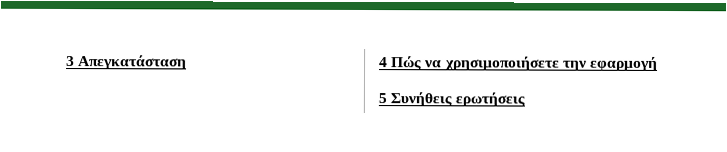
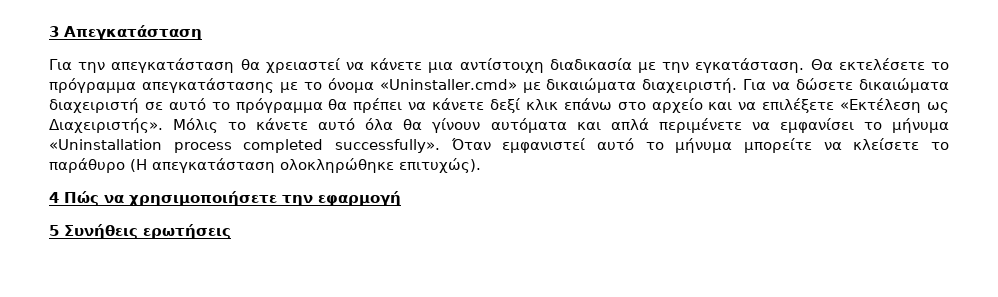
+ Για την απεγκατάσταση θα χρειαστεί να κάνετε μια αντίστοιχη διαδικασία με την εγκατάσταση. Θα εκτελέσετε το πρόγραμμα απεγκατάστασης με το όνομα «Uninstaller.cmd» με δικαιώματα διαχειριστή. Για να δώσετε δικαιώματα διαχειριστή σε αυτό το πρόγραμμα θα πρέπει να κάνετε δεξί κλικ επάνω στο αρχείο και να επιλέξετε «Εκτέλεση ως Διαχειριστής». Μόλις το κάνετε αυτό όλα θα γίνουν αυτόματα και απλά περιμένετε να εμφανίσει το μήνυμα «Uninstallation process completed successfully». Όταν εμφανιστεί αυτό το μήνυμα μπορείτε να κλείσετε το παράθυρο (Η απεγκατάσταση ολοκληρώθηκε επιτυχώς).

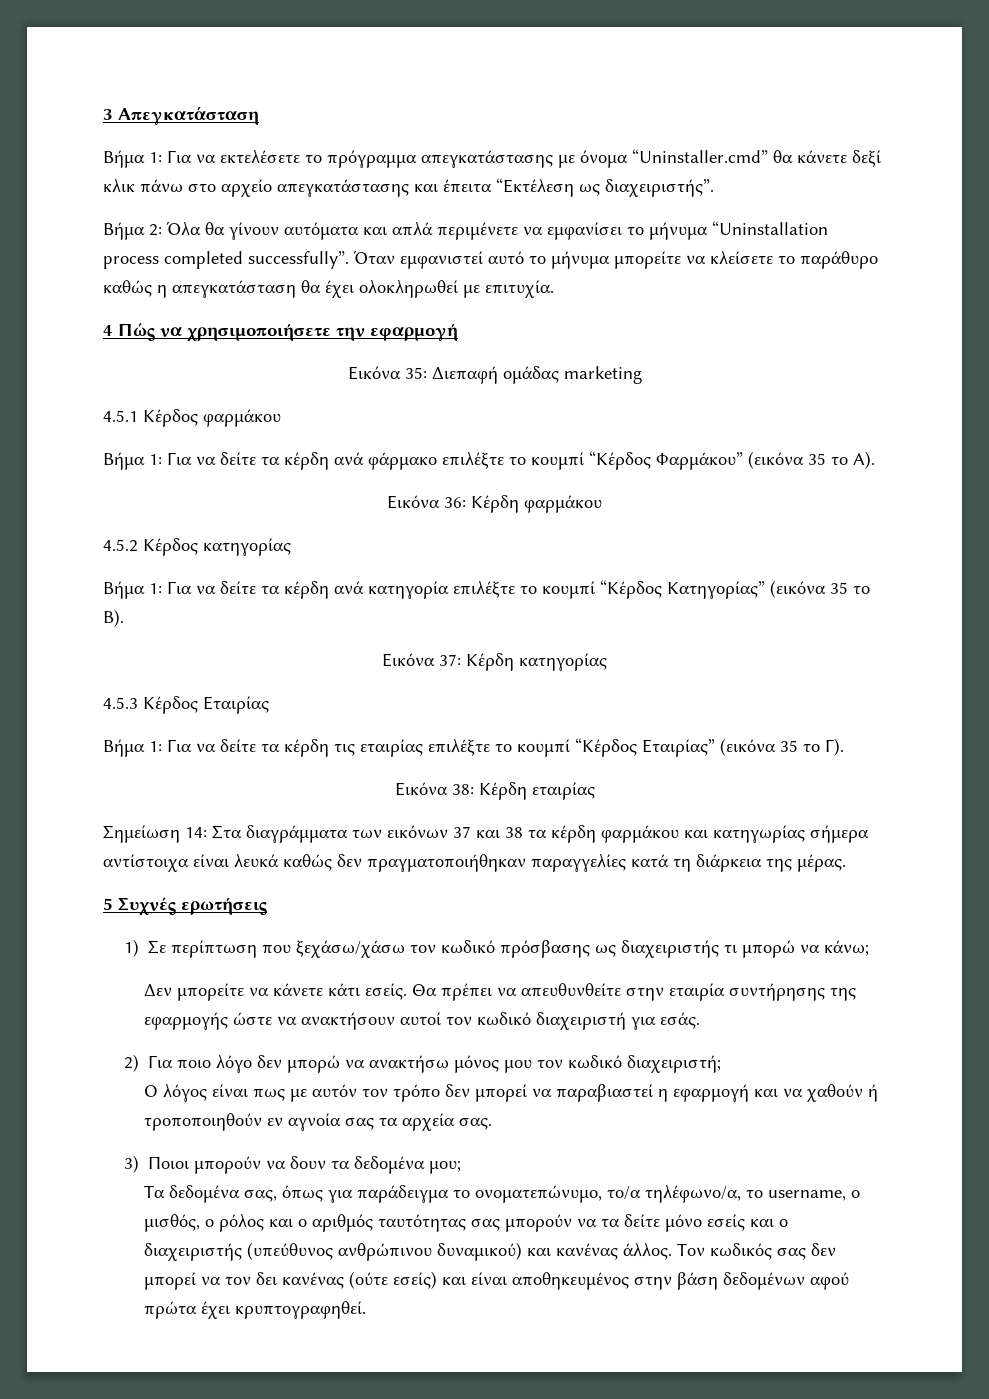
- Για την απεγκατάσταση θα χρειαστεί να κάνετε μια αντίστοιχη διαδικασία με την εγκατάσταση. Θα εκτελέσετε το πρόγραμμα απεγκατάστασης με το όνομα «Uninstaller.cmd» με δικαιώματα διαχειριστή. Για να δώσετε δικαιώματα διαχειριστή σε αυτό το πρόγραμμα θα πρέπει να κάνετε δεξί κλικ επάνω στο αρχείο και να επιλέξετε «Εκτέλεση ως Διαχειριστής». Μόλις το κάνετε αυτό όλα θα γίνουν αυτόματα και απλά περιμένετε να εμφανίσει το μήνυμα «Uninstallation process completed successfully».
+ Βήμα 1: Για να εκτελέσετε το πρόγραμμα απεγκατάστασης με όνομα “Uninstaller.cmd” θα κάνετε δεξί κλικ πάνω στο αρχείο απεγκατάστασης και έπειτα “Εκτέλεση ως διαχειριστής”.
+ Βήμα 2: Όλα θα γίνουν αυτόματα και απλά περιμένετε να εμφανίσει το μήνυμα “Uninstallation process completed successfully”.
- Όταν εμφανιστεί αυτό το μήνυμα μπορείτε να κλείσετε το παράθυρο (Η απεγκατάσταση ολοκληρώθηκε επιτυχώς).
+ Όταν εμφανιστεί αυτό το μήνυμα μπορείτε να κλείσετε το παράθυρο καθώς η απεγκατάσταση θα έχει ολοκληρωθεί με επιτυχία.
+ Εικόνα 35: Διεπαφή ομάδας marketing
+ 4.5.1 Κέρδος φαρμάκου
+ Βήμα 1: Για να δείτε τα κέρδη ανά φάρμακο επιλέξτε το κουμπί “Κέρδος Φαρμάκου” (εικόνα 35 το Α).
+ Εικόνα 36: Κέρδη φαρμάκου
+ 4.5.2 Κέρδος κατηγορίας
+ Βήμα 1: Για να δείτε τα κέρδη ανά κατηγορία επιλέξτε το κουμπί “Κέρδος Κατηγορίας” (εικόνα 35 το Β).
+ Εικόνα 37: Κέρδη κατηγορίας
+ 4.5.3 Κέρδος Εταιρίας
+ Βήμα 1: Για να δείτε τα κέρδη τις εταιρίας επιλέξτε το κουμπί “Κέρδος Εταιρίας” (εικόνα 35 το Γ).
+ Εικόνα 38: Κέρδη εταιρίας
+ Σημείωση 14: Στα διαγράμματα των εικόνων 37 και 38 τα κέρδη φαρμάκου και κατηγωρίας σήμερα αντίστοιχα είναι λευκά καθώς δεν πραγματοποιήθηκαν παραγγελίες κατά τη διάρκεια της μέρας.
- 5 Συνήθεις ερωτήσεις
+ 5 Συχνές ερωτήσεις
+ 1) Σε περίπτωση που ξεχάσω/χάσω τον κωδικό πρόσβασης ως διαχειριστής τι μπορώ να κάνω;
+ Δεν μπορείτε να κάνετε κάτι εσείς. Θα πρέπει να απευθυνθείτε στην εταιρία συντήρησης της εφαρμογής ώστε να ανακτήσουν αυτοί τον κωδικό διαχειριστή για εσάς.
+ 2) Για ποιο λόγο δεν μπορώ να ανακτήσω μόνος μου τον κωδικό διαχειριστή;
+ Ο λόγος είναι πως με αυτόν τον τρόπο δεν μπορεί να παραβιαστεί η εφαρμογή και να χαθούν ή τροποποιηθούν εν αγνοία σας τα αρχεία σας.
+ 3) Ποιοι μπορούν να δουν τα δεδομένα μου;
+ Τα δεδομένα σας, όπως για παράδειγμα το ονοματεπώνυμο, το/α τηλέφωνο/α, το username, ο μισθός, ο ρόλος και ο αριθμός ταυτότητας σας μπορούν να τα δείτε μόνο εσείς και ο διαχειριστής (υπεύθυνος ανθρώπινου δυναμικού) και κανένας άλλος. Τον κωδικός σας δεν μπορεί να τον δει κανένας (ούτε εσείς) και είναι αποθηκευμένος στην βάση δεδομένων αφού πρώτα έχει κρυπτογραφηθεί.

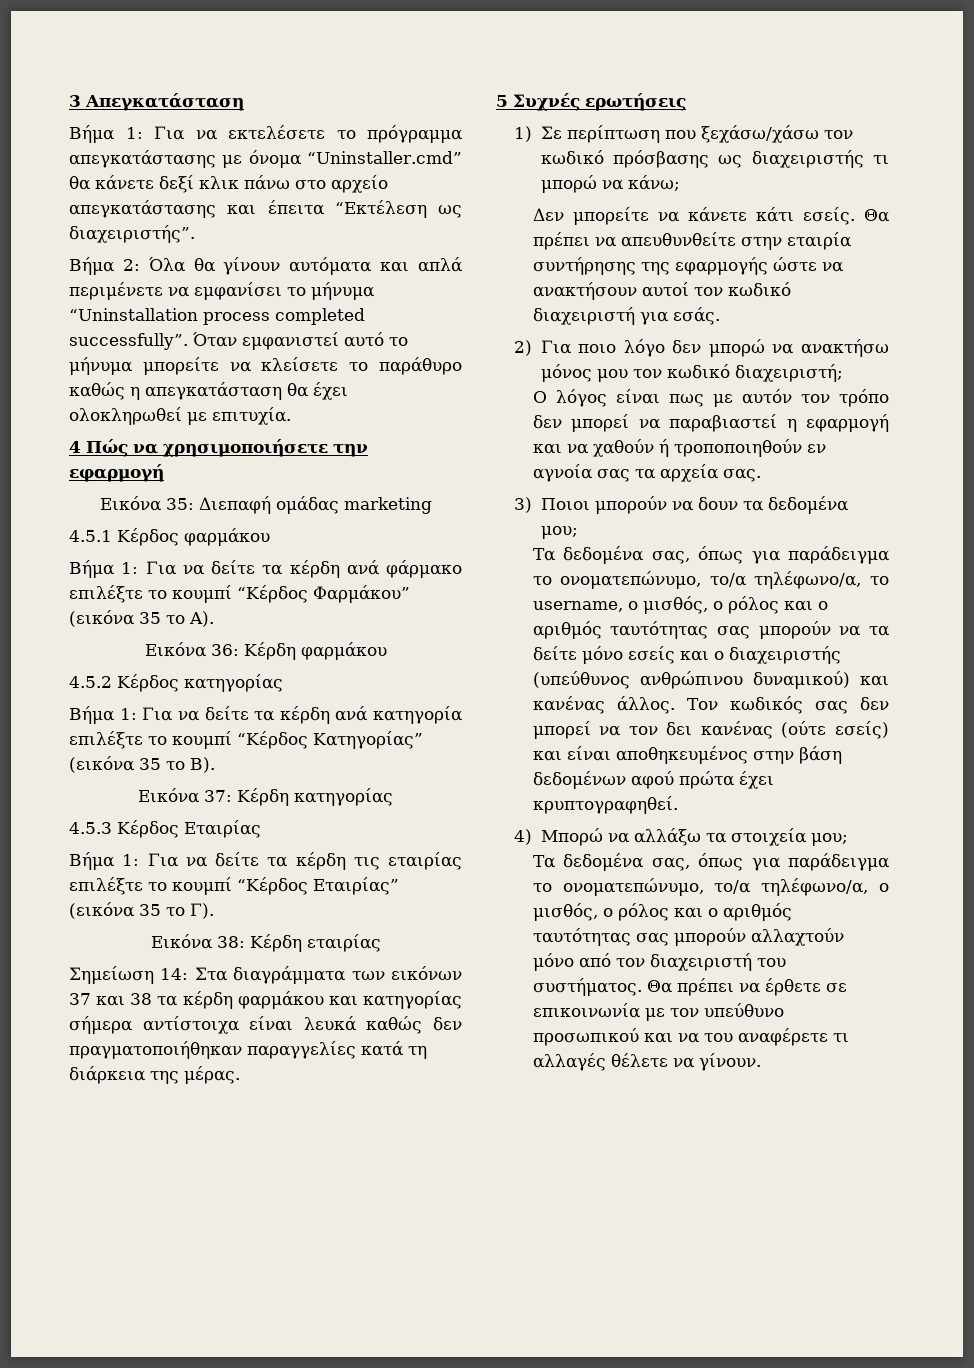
- Σημείωση 14: Στα διαγράμματα των εικόνων 37 και 38 τα κέρδη φαρμάκου και κατηγωρίας σήμερα αντίστοιχα είναι λευκά καθώς δεν πραγματοποιήθηκαν παραγγελίες κατά τη διάρκεια της μέρας.
+ Σημείωση 14: Στα διαγράμματα των εικόνων 37 και 38 τα κέρδη φαρμάκου και κατηγορίας σήμερα αντίστοιχα είναι λευκά καθώς δεν πραγματοποιήθηκαν παραγγελίες κατά τη διάρκεια της μέρας.
+ 4) Μπορώ να αλλάξω τα στοιχεία μου;
+ Τα δεδομένα σας, όπως για παράδειγμα το ονοματεπώνυμο, το/α τηλέφωνο/α, ο μισθός, ο ρόλος και ο αριθμός ταυτότητας σας μπορούν αλλαχτούν μόνο από τον διαχειριστή του συστήματος. Θα πρέπει να έρθετε σε επικοινωνία με τον υπεύθυνο προσωπικού και να του αναφέρετε τι αλλαγές θέλετε να γίνουν.

